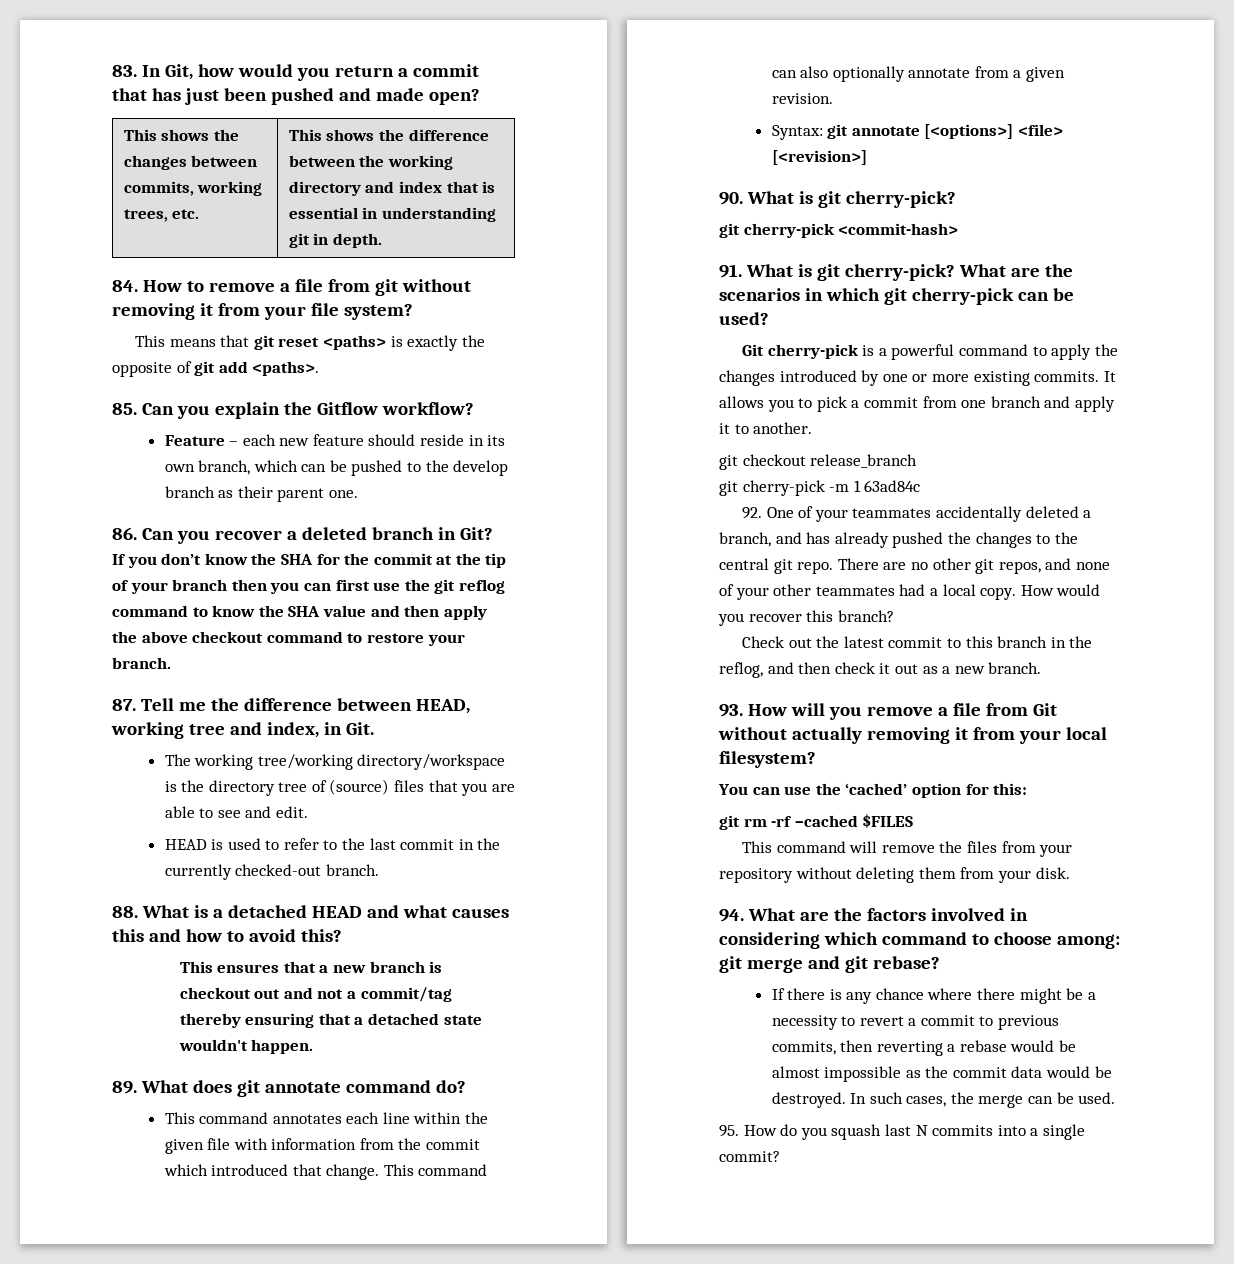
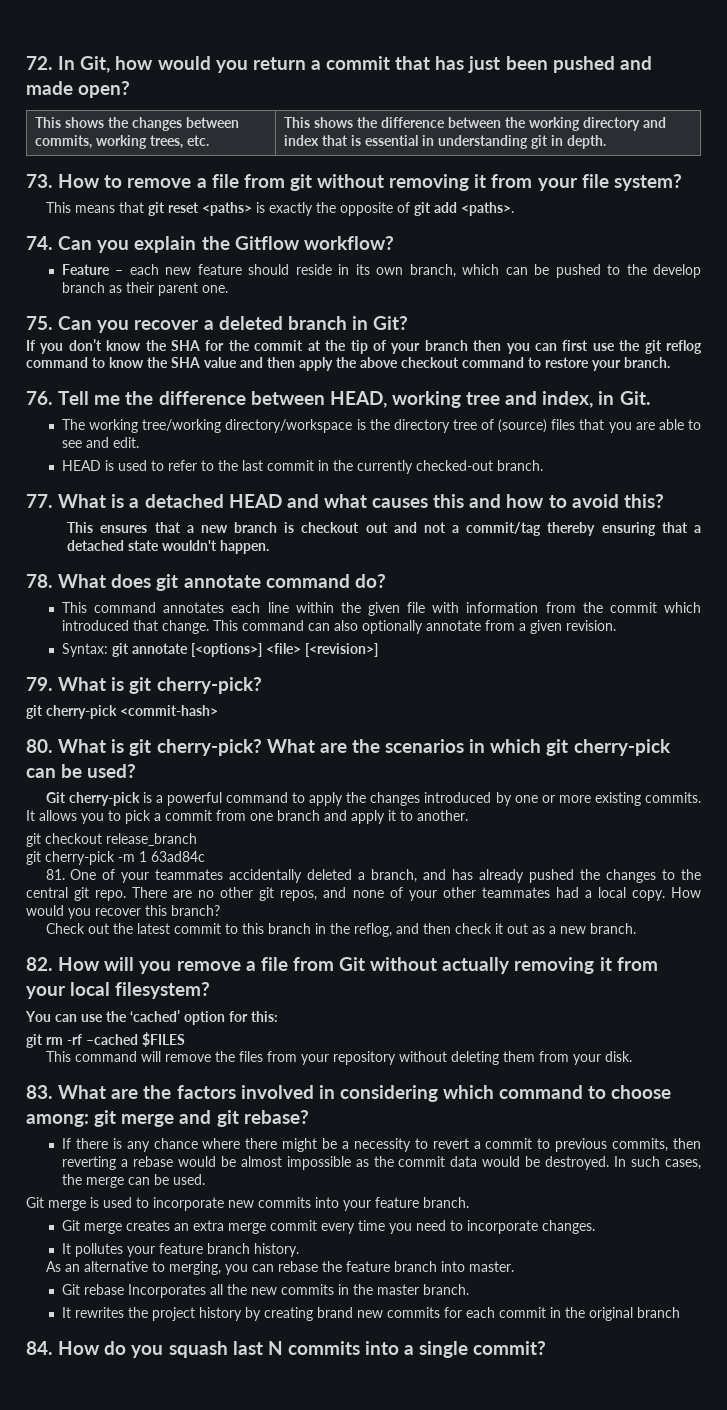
- 83. In Git, how would you return a commit that has just been pushed and made open?
+ 72. In Git, how would you return a commit that has just been pushed and made open?
- 84. How to remove a file from git without removing it from your file system?
+ 73. How to remove a file from git without removing it from your file system?
- 85. Can you explain the Gitflow workflow?
+ 74. Can you explain the Gitflow workflow?
- 86. Can you recover a deleted branch in Git?
+ 75. Can you recover a deleted branch in Git?
- 87. Tell me the difference between HEAD, working tree and index, in Git.
+ 76. Tell me the difference between HEAD, working tree and index, in Git.
- 88. What is a detached HEAD and what causes this and how to avoid this?
+ 77. What is a detached HEAD and what causes this and how to avoid this?
- 89. What does git annotate command do?
+ 78. What does git annotate command do?
- 90. What is git cherry-pick?
+ 79. What is git cherry-pick?
- 91. What is git cherry-pick?
+ 80. What is git cherry-pick?
- 92. One of your teammates accidentally deleted a branch, and has already pushed the changes to the central git repo.
+ 81. One of your teammates accidentally deleted a branch, and has already pushed the changes to the central git repo.
- 93. How will you remove a file from Git without actually removing it from your local filesystem?
+ 82. How will you remove a file from Git without actually removing it from your local filesystem?
- 94. What are the factors involved in considering which command to choose among: git merge and git rebase?
+ 83. What are the factors involved in considering which command to choose among: git merge and git rebase?
- 95. How do you squash last N commits into a single commit?
+ Git merge is used to incorporate new commits into your feature branch.
+ Git merge creates an extra merge commit every time you need to incorporate changes.
+ It pollutes your feature branch history.
+ As an alternative to merging, you can rebase the feature branch into master.
+ Git rebase Incorporates all the new commits in the master branch.
+ It rewrites the project history by creating brand new commits for each commit in the original branch
+ 84. How do you squash last N commits into a single commit?

